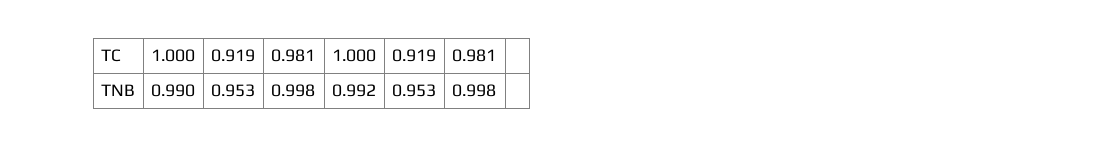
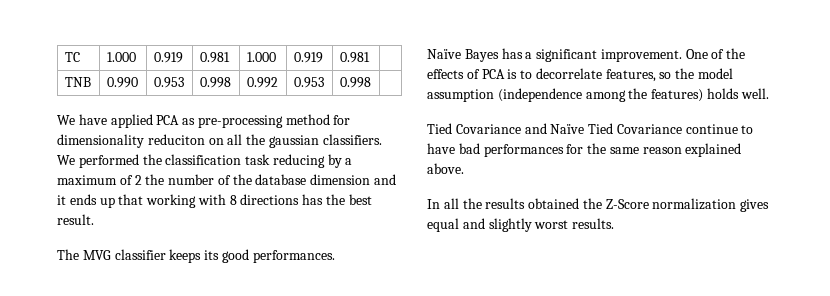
+ We have applied PCA as pre-processing method for dimensionality reduciton on all the gaussian classifiers. We performed the classification task reducing by a maximum of 2 the number of the database dimension and it ends up that working with 8 directions has the best result.
+ The MVG classifier keeps its good performances.
+ Naïve Bayes has a significant improvement. One of the effects of PCA is to decorrelate features, so the model assumption (independence among the features) holds well.
+ Tied Covariance and Naïve Tied Covariance continue to have bad performances for the same reason explained above.
+ In all the results obtained the Z-Score normalization gives equal and slightly worst results.

